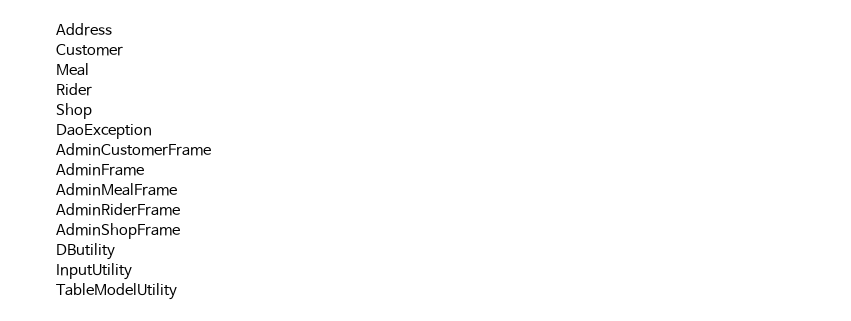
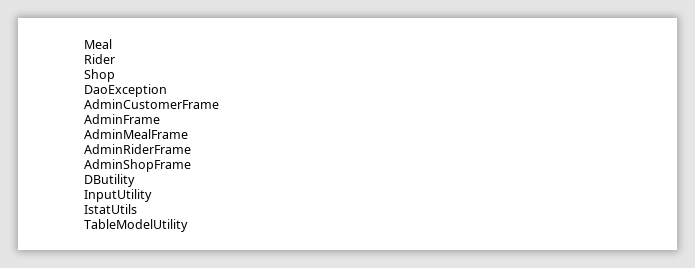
- Address
- Customer
+ IstatUtils

